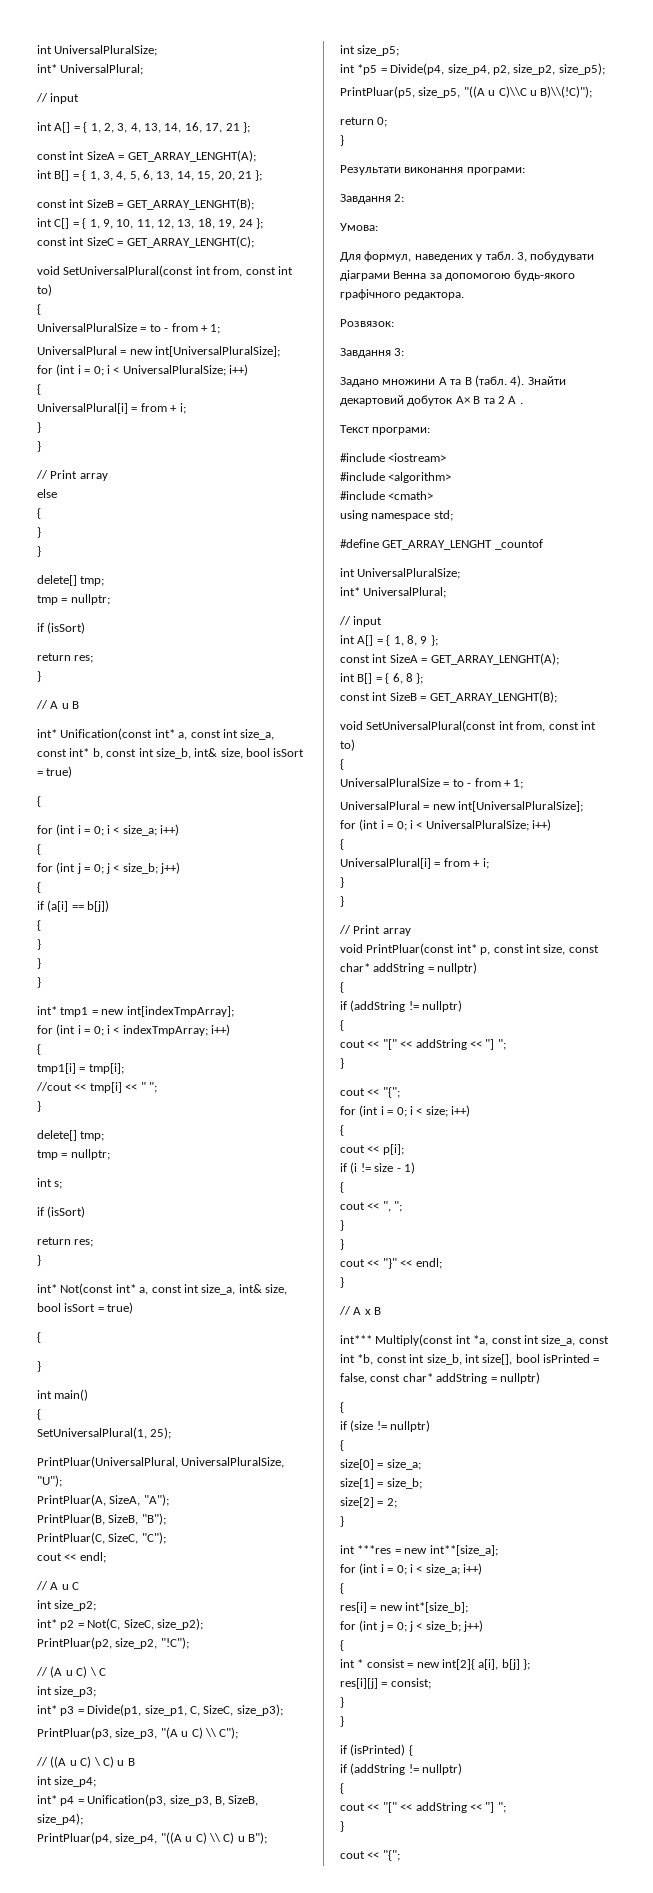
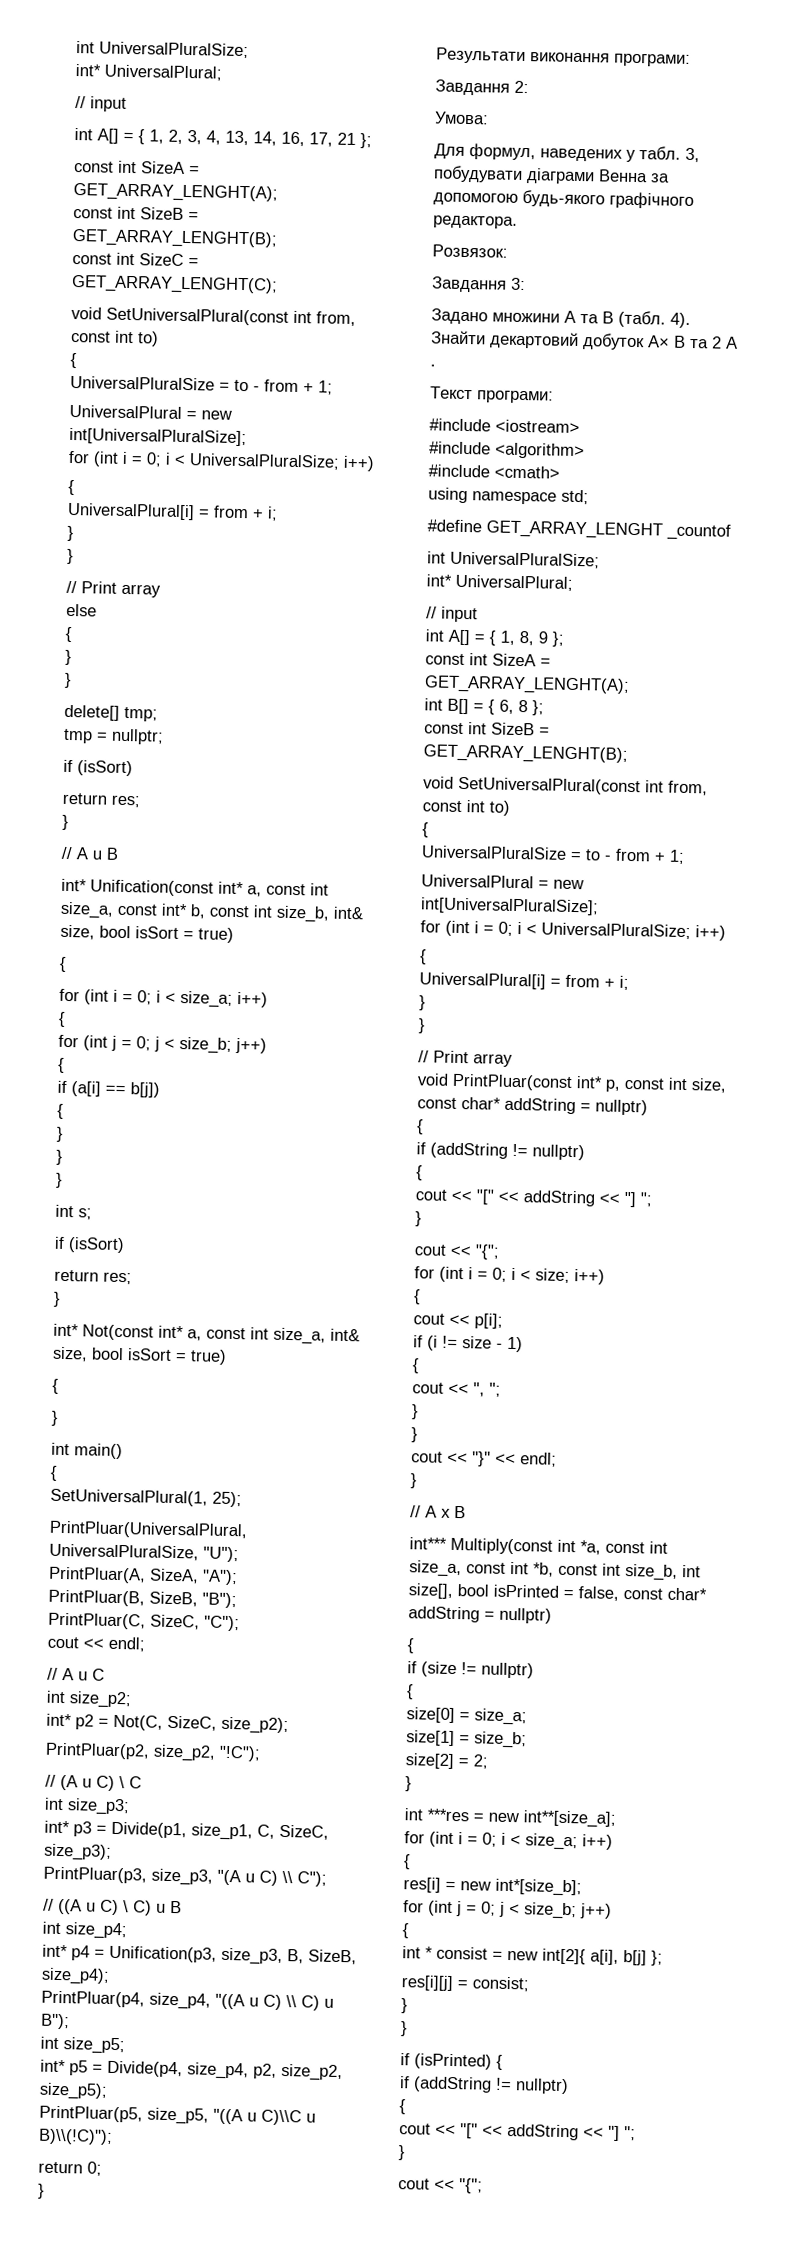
  int A[] = { 1, 2, 3, 4, 13, 14, 16, 17, 21 };
  const int SizeA = GET_ARRAY_LENGHT(A);
- int B[] = { 1, 3, 4, 5, 6, 13, 14, 15, 20, 21 };
  const int SizeB = GET_ARRAY_LENGHT(B);
- int C[] = { 1, 9, 10, 11, 12, 13, 18, 19, 24 };
- int* tmp1 = new int[indexTmpArray];
- for (int i = 0; i < indexTmpArray; i++)
- {
- tmp1[i] = tmp[i];
- //cout << tmp[i] << " ";
- }
- delete[] tmp;
- tmp = nullptr;
- int *p5 = Divide(p4, size_p4, p2, size_p2, size_p5);
+ int* p5 = Divide(p4, size_p4, p2, size_p2, size_p5);

